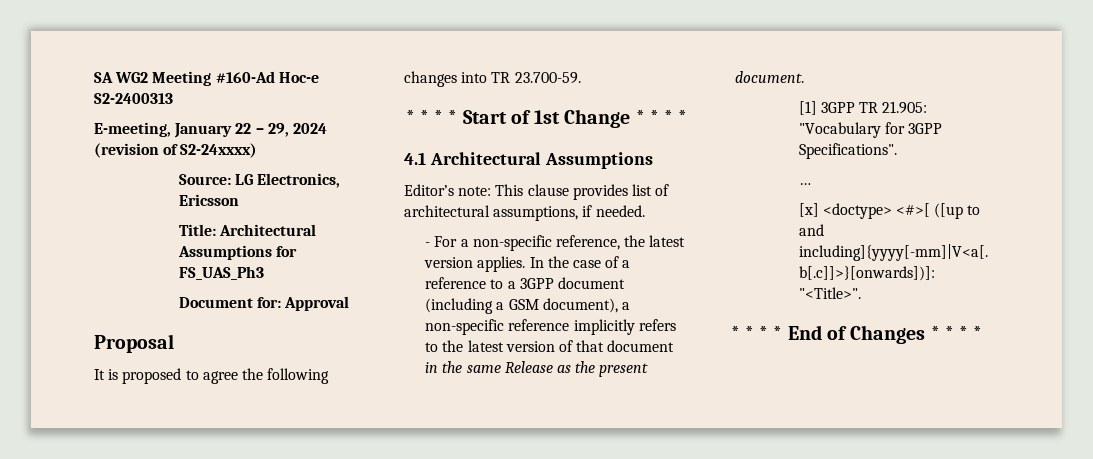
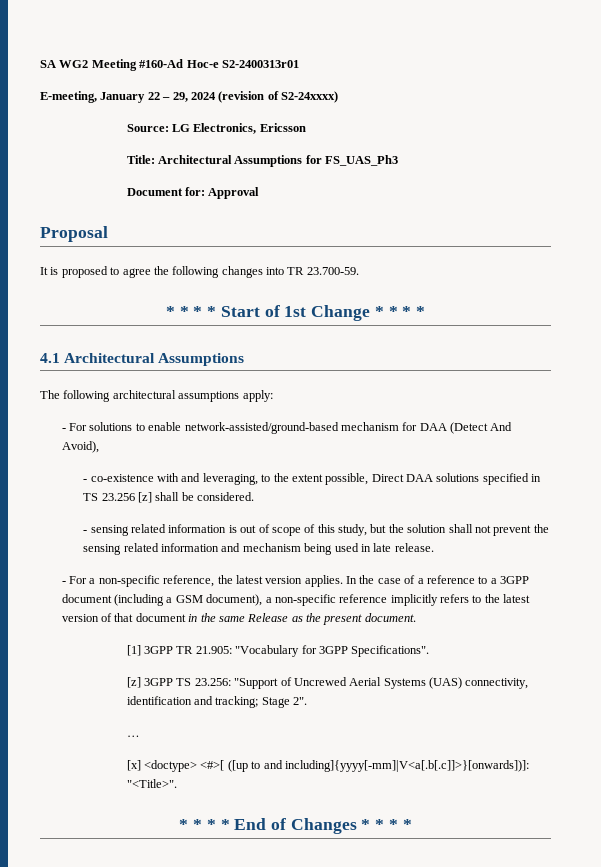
- SA WG2 Meeting #160-Ad Hoc-e S2-2400313
+ SA WG2 Meeting #160-Ad Hoc-e S2-2400313r01
- Editor’s note: This clause provides list of architectural assumptions, if needed.
+ The following architectural assumptions apply:
+ - For solutions to enable network-assisted/ground-based mechanism for DAA (Detect And Avoid),
+ - co-existence with and leveraging, to the extent possible, Direct DAA solutions specified in TS 23.256 [z] shall be considered.
+ - sensing related information is out of scope of this study, but the solution shall not prevent the sensing related information and mechanism being used in late release.
+ [z] 3GPP TS 23.256: "Support of Uncrewed Aerial Systems (UAS) connectivity, identification and tracking; Stage 2".

